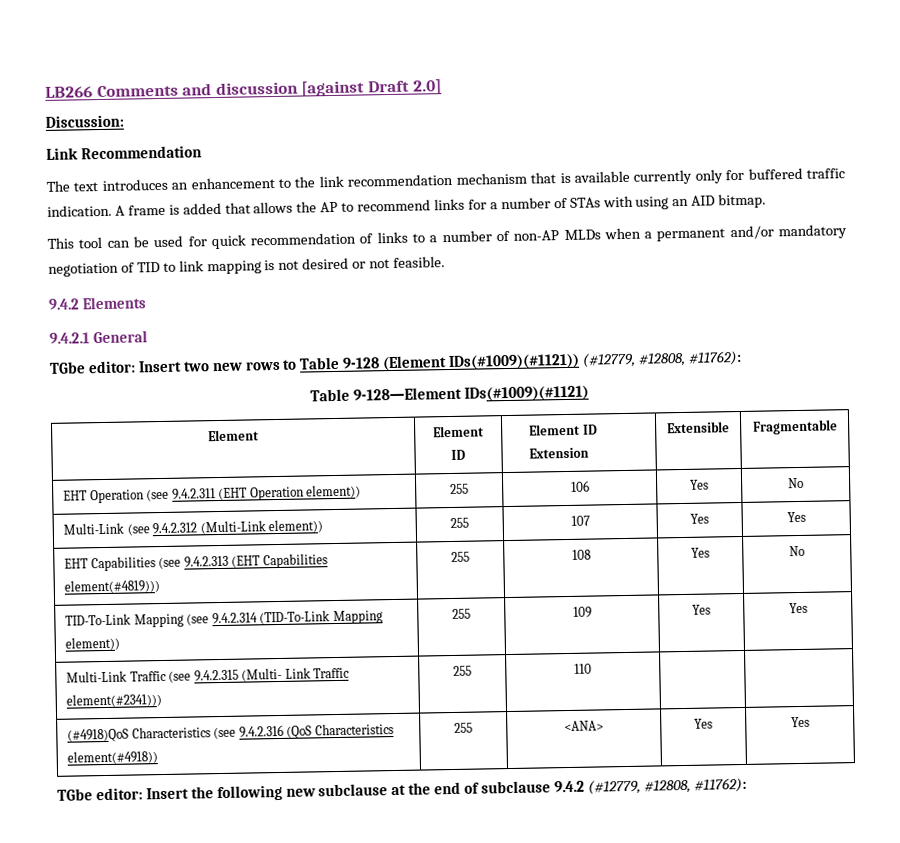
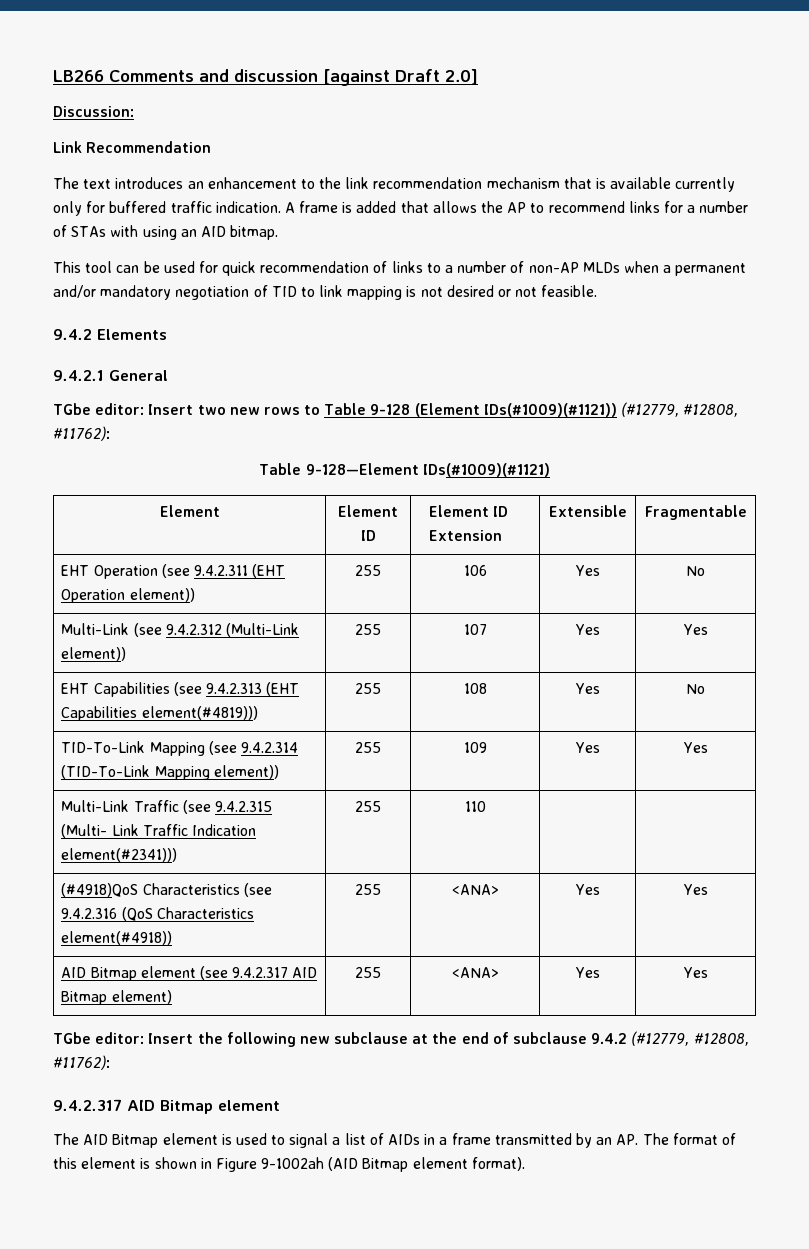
- Multi-Link Traffic (see 9.4.2.315 (Multi- Link Traffic element(#2341))) | 255 | 110 | |
+ Multi-Link Traffic (see 9.4.2.315 (Multi- Link Traffic Indication element(#2341))) | 255 | 110 | |
+ AID Bitmap element (see 9.4.2.317 AID Bitmap element) | 255 | <ANA> | Yes | Yes
+ 9.4.2.317 AID Bitmap element
+ The AID Bitmap element is used to signal a list of AIDs in a frame transmitted by an AP. The format of this element is shown in Figure 9-1002ah (AID Bitmap element format).

